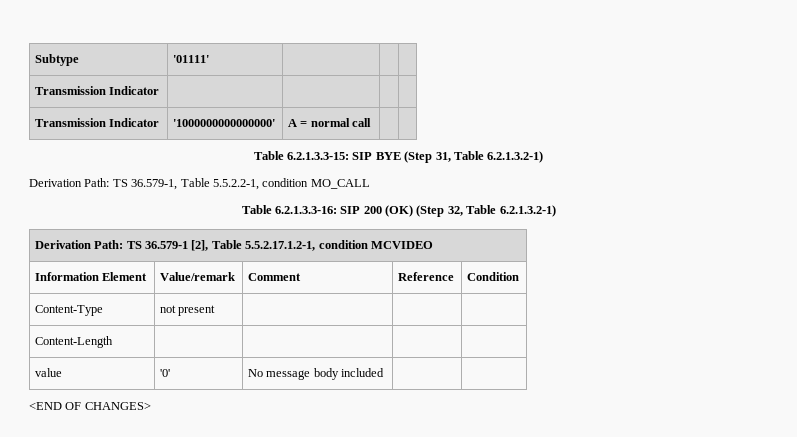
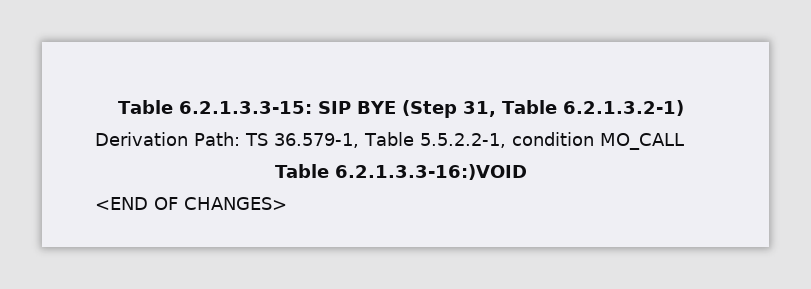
- Subtype | '01111' | | |
- Transmission Indicator | | | |
- Transmission Indicator | '1000000000000000' | A = normal call | |
- Table 6.2.1.3.3-16: SIP 200 (OK) (Step 32, Table 6.2.1.3.2-1)
- Derivation Path: TS 36.579-1 [2], Table 5.5.2.17.1.2-1, condition MCVIDEO
- Information Element | Value/remark | Comment | Reference | Condition
- Content-Type | not present | | |
- Content-Length | | | |
- value | '0' | No message body included | |
+ Table 6.2.1.3.3-16:)VOID

